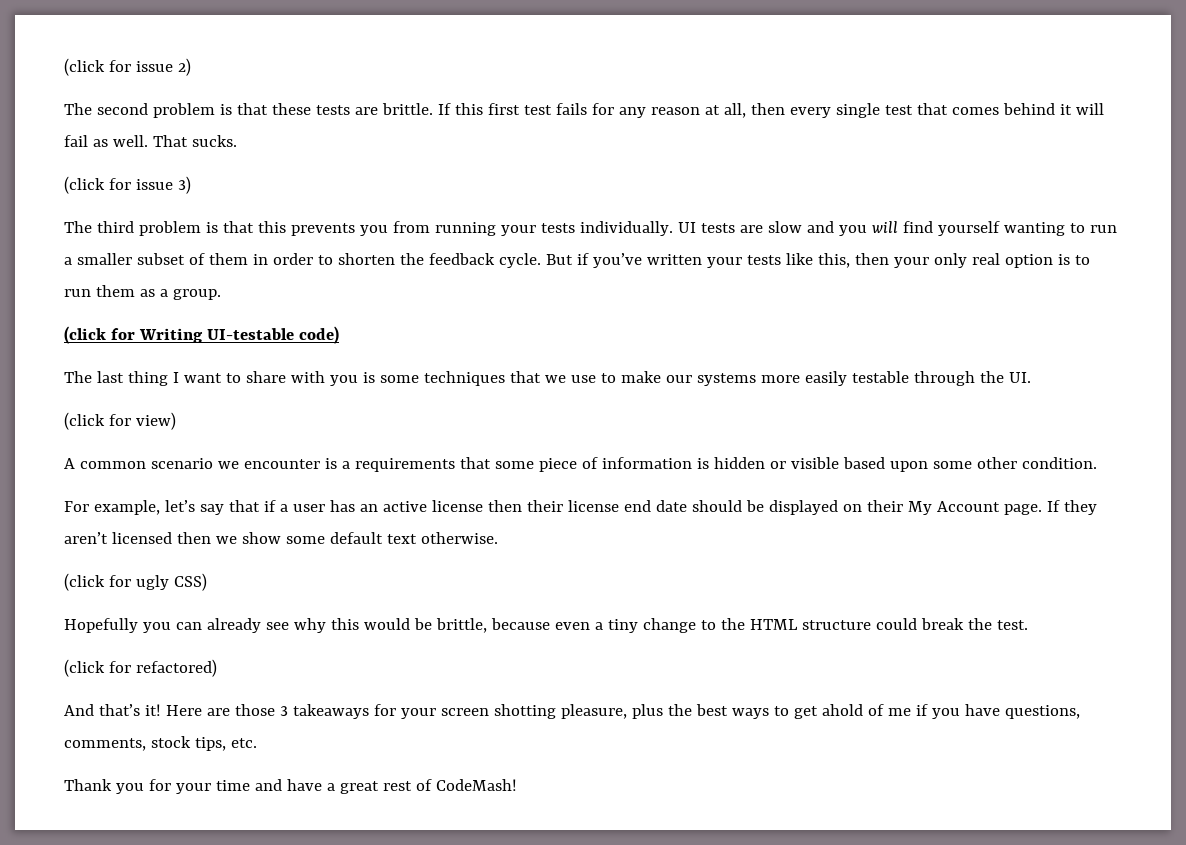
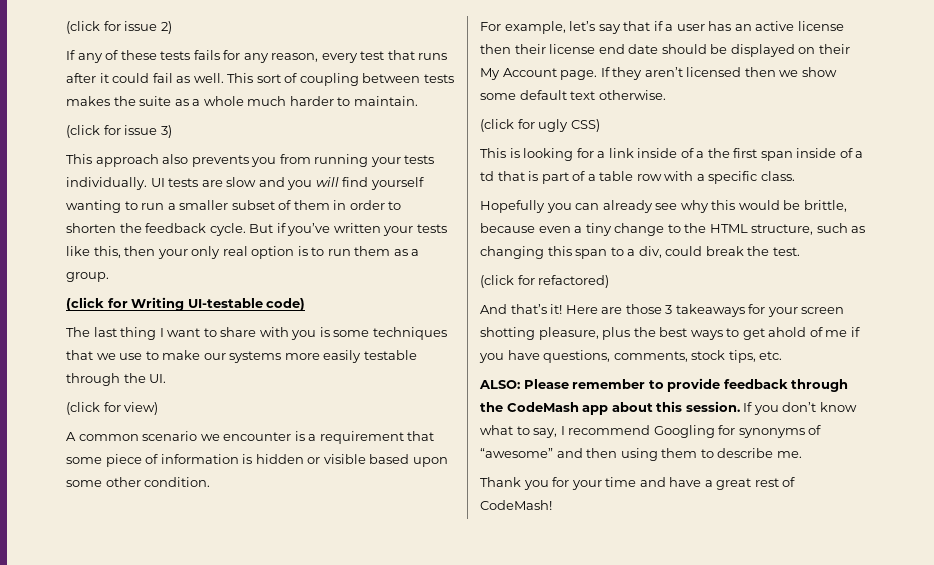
- The second problem is that these tests are brittle. If this first test fails for any reason at all, then every single test that comes behind it will fail as well. That sucks.
+ If any of these tests fails for any reason, every test that runs after it could fail as well. This sort of coupling between tests makes the suite as a whole much harder to maintain.
  (click for issue 3)
- The third problem is that this prevents you from running your tests individually.
+ This approach also prevents you from running your tests individually.
- A common scenario we encounter is a requirements that some piece of information is hidden or visible based upon some other condition.
+ A common scenario we encounter is a requirement that some piece of information is hidden or visible based upon some other condition.
+ This is looking for a link inside of a the first span inside of a td that is part of a table row with a specific class.
- Hopefully you can already see why this would be brittle, because even a tiny change to the HTML structure could break the test.
+ Hopefully you can already see why this would be brittle, because even a tiny change to the HTML structure, such as changing this span to a div, could break the test.
+ ALSO: Please remember to provide feedback through the CodeMash app about this session. If you don’t know what to say, I recommend Googling for synonyms of “awesome” and then using them to describe me.

